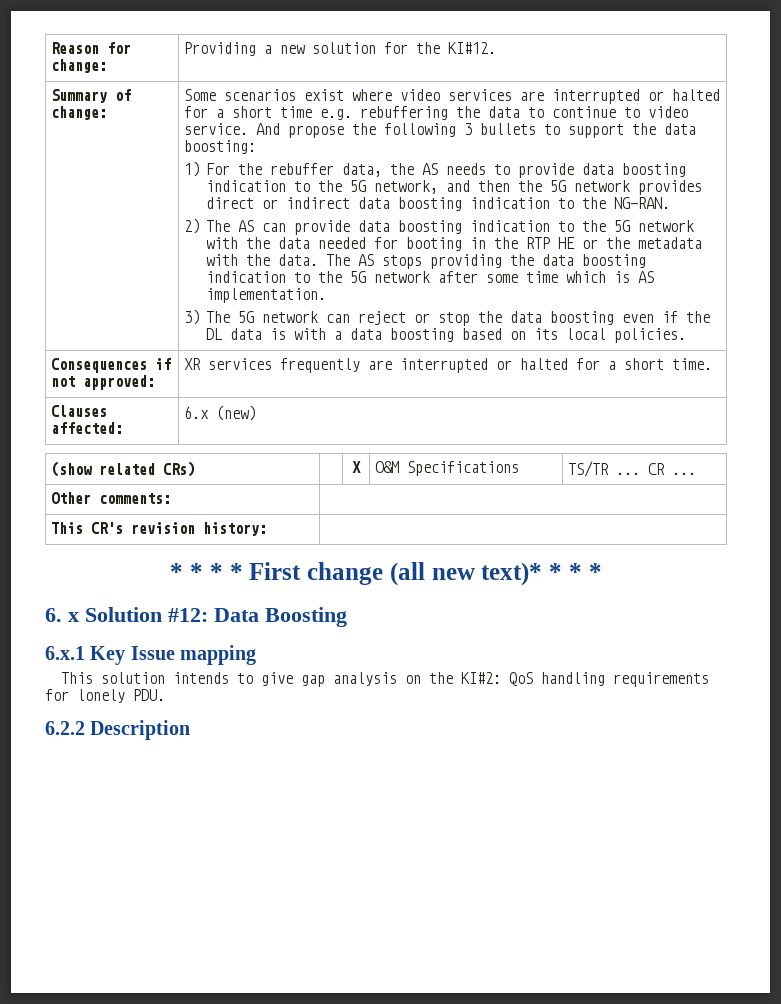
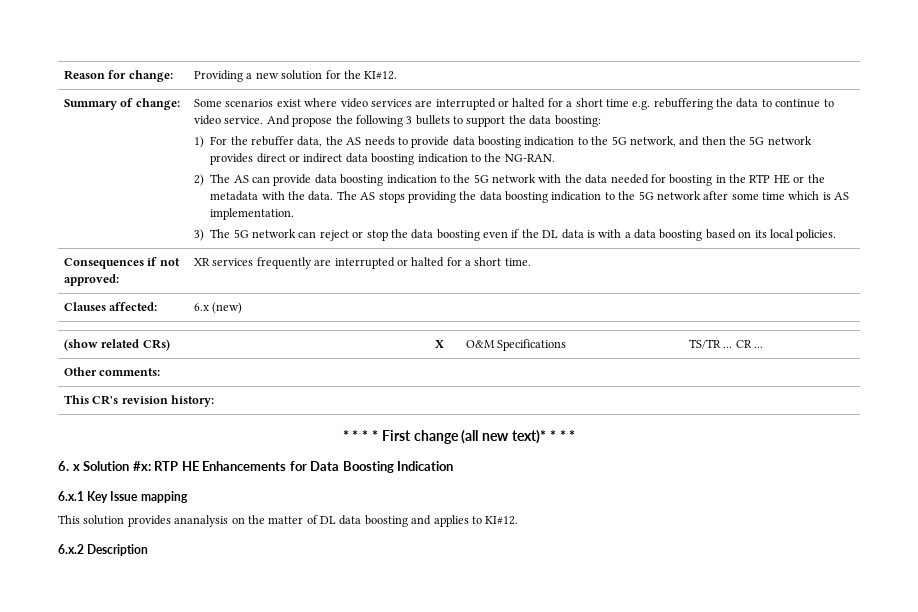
- 2) The AS can provide data boosting indication to the 5G network with the data needed for booting in the RTP HE or the metadata with the data.
+ 2) The AS can provide data boosting indication to the 5G network with the data needed for boosting in the RTP HE or the metadata with the data.
- 6. x Solution #12: Data Boosting
+ 6. x Solution #x: RTP HE Enhancements for Data Boosting Indication
- This solution intends to give gap analysis on the KI#2: QoS handling requirements for lonely PDU.
- 6.2.2 Description
+ This solution provides ananalysis on the matter of DL data boosting and applies to KI#12.
+ 6.x.2 Description

